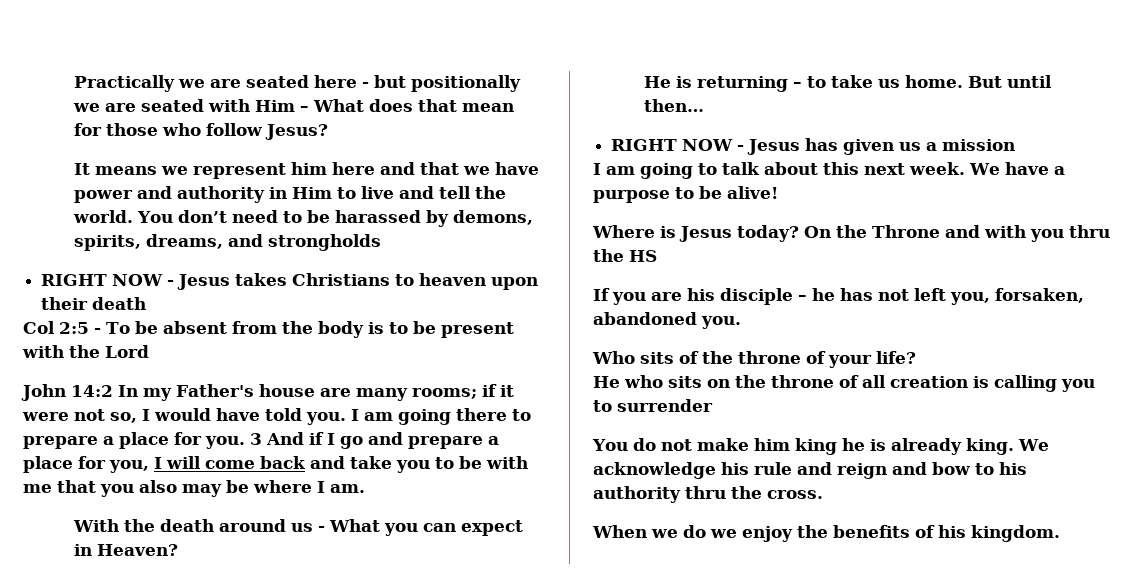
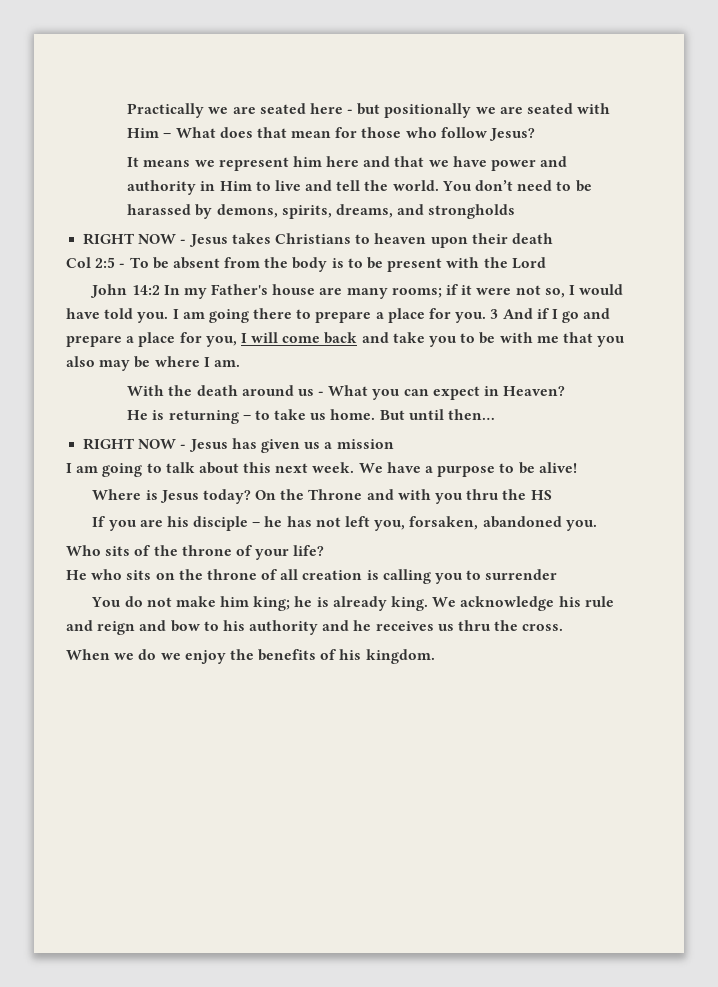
- You do not make him king he is already king.
+ You do not make him king; he is already king.
- We acknowledge his rule and reign and bow to his authority thru the cross.
+ We acknowledge his rule and reign and bow to his authority and he receives us thru the cross.

